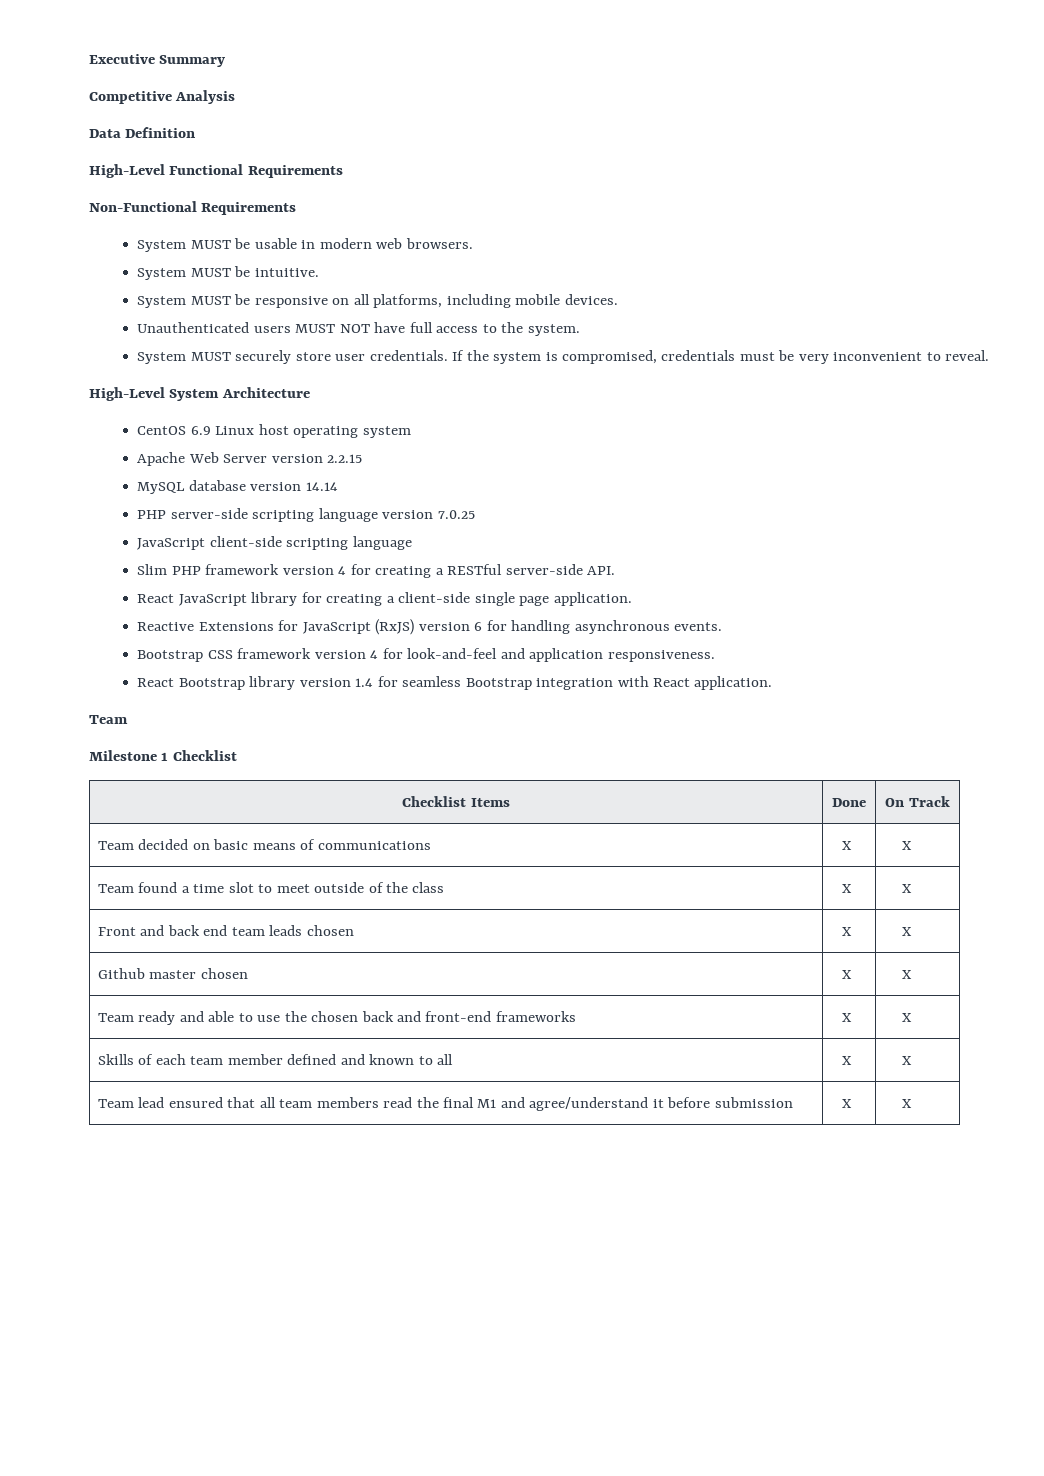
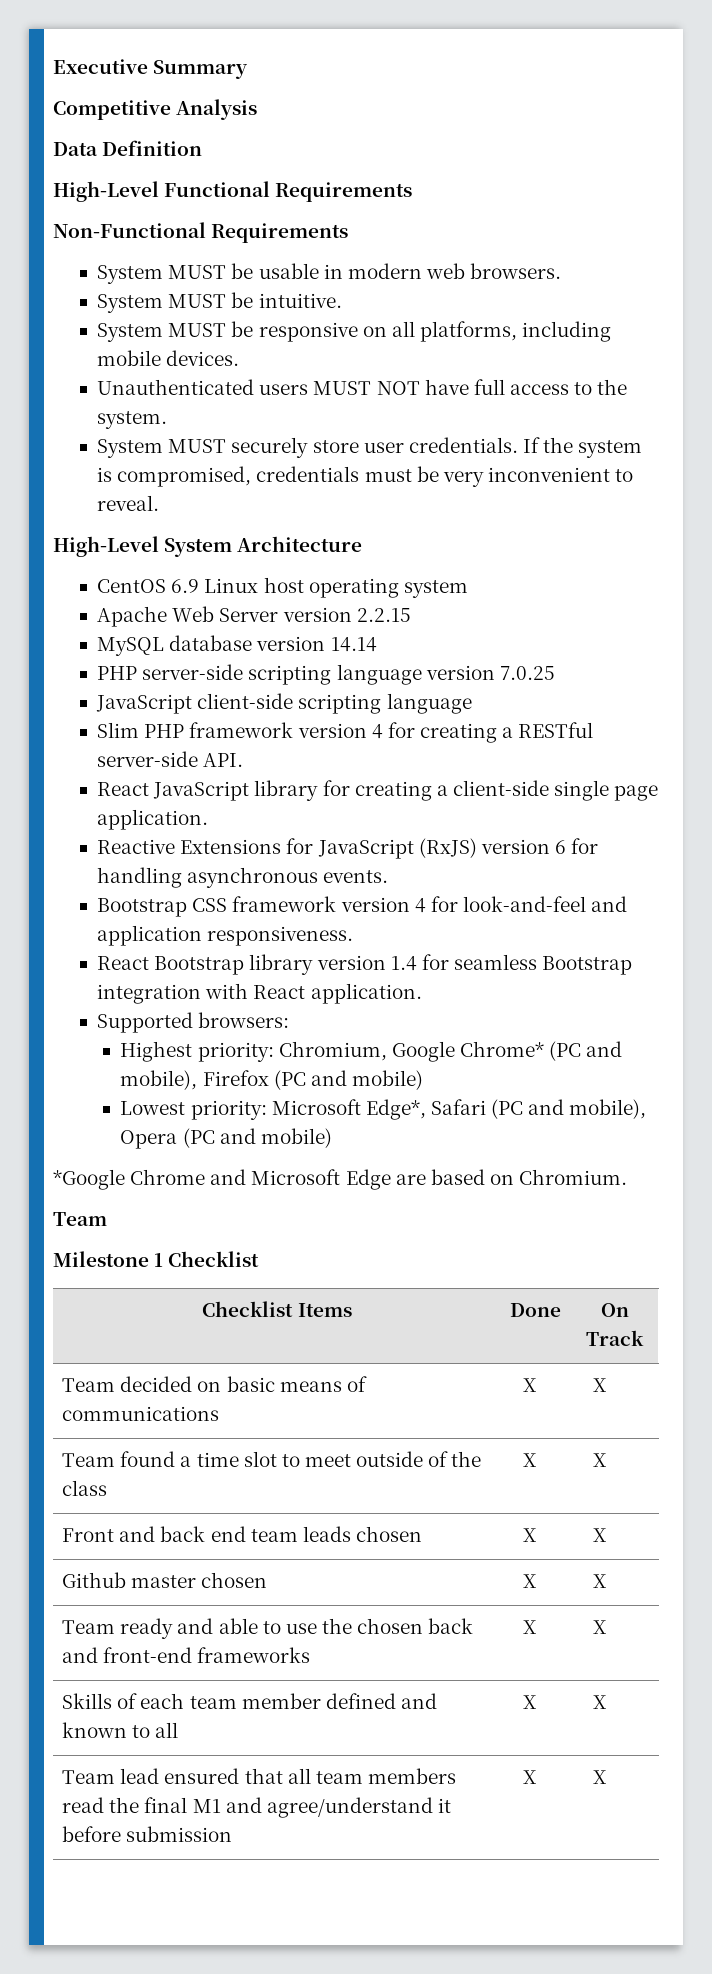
+ Supported browsers:
+ Highest priority: Chromium, Google Chrome* (PC and mobile), Firefox (PC and mobile)
+ Lowest priority: Microsoft Edge*, Safari (PC and mobile), Opera (PC and mobile)
+ *Google Chrome and Microsoft Edge are based on Chromium.

